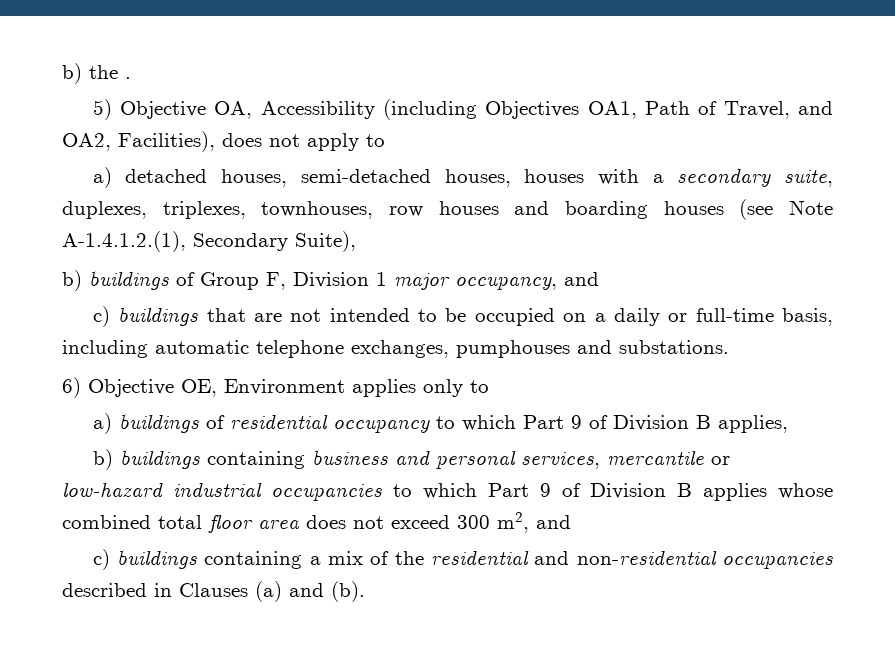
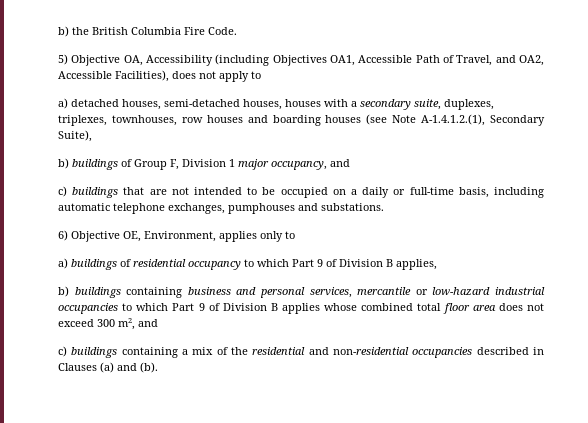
- b) the .
+ b) the British Columbia Fire Code.
- 5) Objective OA, Accessibility (including Objectives OA1, Path of Travel, and OA2, Facilities), does not apply to
+ 5) Objective OA, Accessibility (including Objectives OA1, Accessible Path of Travel, and OA2, Accessible Facilities), does not apply to
- 6) Objective OE, Environment applies only to
+ 6) Objective OE, Environment, applies only to

